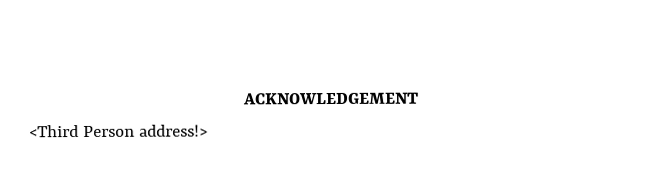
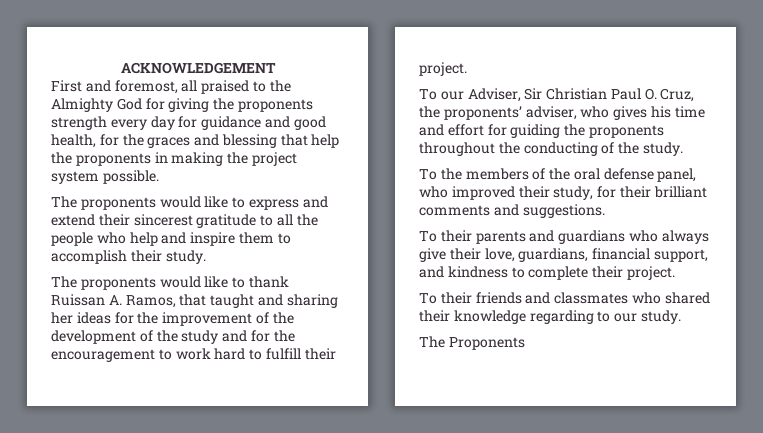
- <Third Person address!>
+ First and foremost, all praised to the Almighty God for giving the proponents strength every day for guidance and good health, for the graces and blessing that help the proponents in making the project system possible.
+ The proponents would like to express and extend their sincerest gratitude to all the people who help and inspire them to accomplish their study.
+ The proponents would like to thank Ruissan A. Ramos, that taught and sharing her ideas for the improvement of the development of the study and for the encouragement to work hard to fulfill their project.
+ To our Adviser, Sir Christian Paul O. Cruz, the proponents’ adviser, who gives his time and effort for guiding the proponents throughout the conducting of the study.
+ To the members of the oral defense panel, who improved their study, for their brilliant comments and suggestions.
+ To their parents and guardians who always give their love, guardians, financial support, and kindness to complete their project.
+ To their friends and classmates who shared their knowledge regarding to our study.
+ The Proponents

